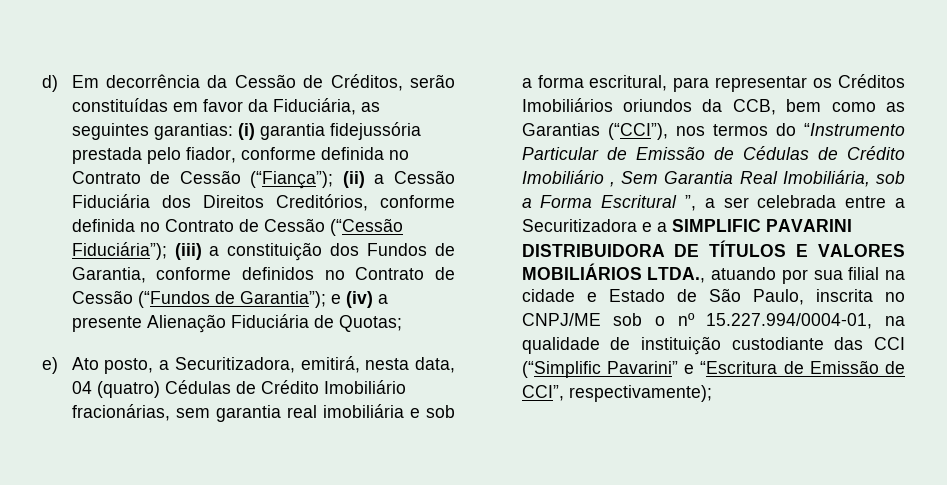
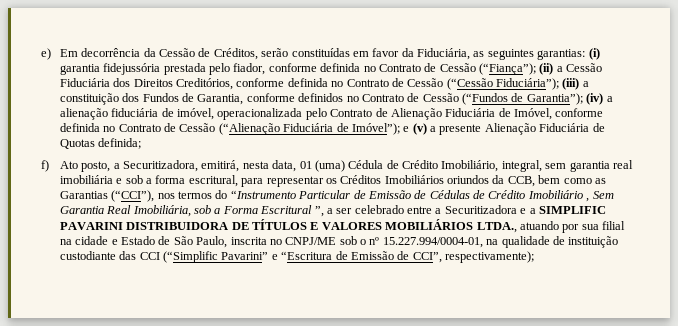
- d) Em decorrência da Cessão de Créditos, serão constituídas em favor da Fiduciária, as seguintes garantias:
+ e) Em decorrência da Cessão de Créditos, serão constituídas em favor da Fiduciária, as seguintes garantias:
- e (iv) a presente Alienação Fiduciária de Quotas;
- e) Ato posto, a Securitizadora, emitirá, nesta data, 04 (quatro) Cédulas de Crédito Imobiliário fracionárias, sem garantia real imobiliária e sob a forma escritural, para representar os Créditos Imobiliários oriundos da CCB, bem como as Garantias (“CCI”), nos termos do “Instrumento Particular de Emissão de Cédulas de Crédito Imobiliário , Sem Garantia Real Imobiliária, sob a Forma Escritural ”, a ser celebrada entre a Securitizadora e a SIMPLIFIC PAVARINI DISTRIBUIDORA DE TÍTULOS E VALORES MOBILIÁRIOS LTDA., atuando por sua filial na cidade e Estado de São Paulo, inscrita no CNPJ/ME sob o nº 15.227.994/0004-01, na qualidade de instituição custodiante das CCI (“Simplific Pavarini” e “Escritura de Emissão de CCI”, respectivamente);
+ (iv) a alienação fiduciária de imóvel, operacionalizada pelo Contrato de Alienação Fiduciária de Imóvel, conforme definida no Contrato de Cessão (“Alienação Fiduciária de Imóvel”); e (v) a presente Alienação Fiduciária de Quotas definida;
+ f) Ato posto, a Securitizadora, emitirá, nesta data, 01 (uma) Cédula de Crédito Imobiliário, integral, sem garantia real imobiliária e sob a forma escritural, para representar os Créditos Imobiliários oriundos da CCB, bem como as Garantias (“CCI”), nos termos do “Instrumento Particular de Emissão de Cédulas de Crédito Imobiliário , Sem Garantia Real Imobiliária, sob a Forma Escritural ”, a ser celebrado entre a Securitizadora e a SIMPLIFIC PAVARINI DISTRIBUIDORA DE TÍTULOS E VALORES MOBILIÁRIOS LTDA., atuando por sua filial na cidade e Estado de São Paulo, inscrita no CNPJ/ME sob o nº 15.227.994/0004-01, na qualidade de instituição custodiante das CCI (“Simplific Pavarini” e “Escritura de Emissão de CCI”, respectivamente);

